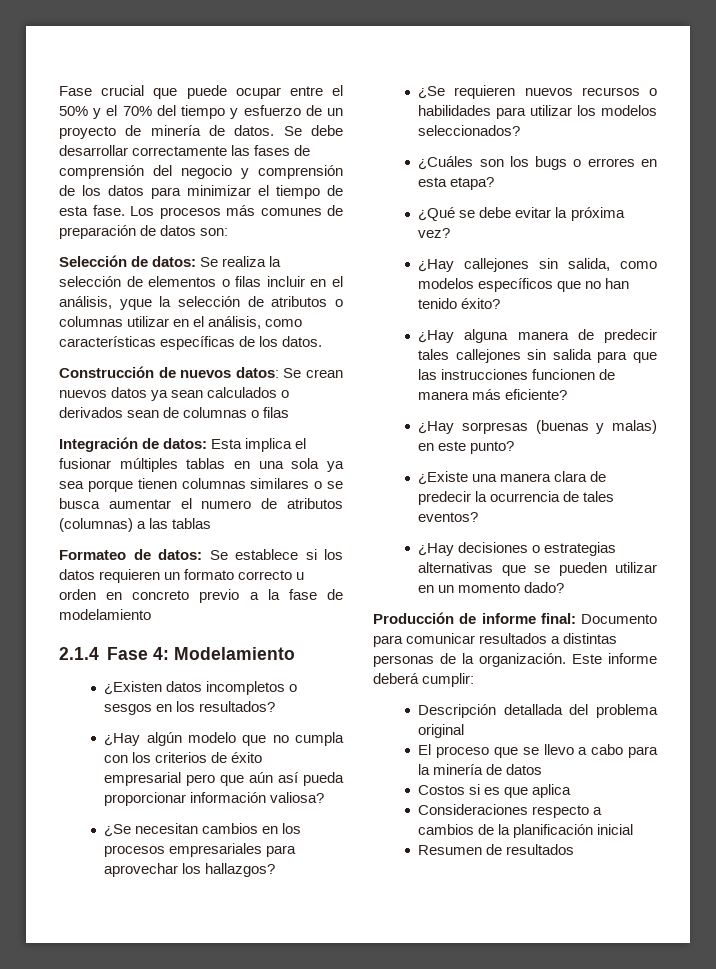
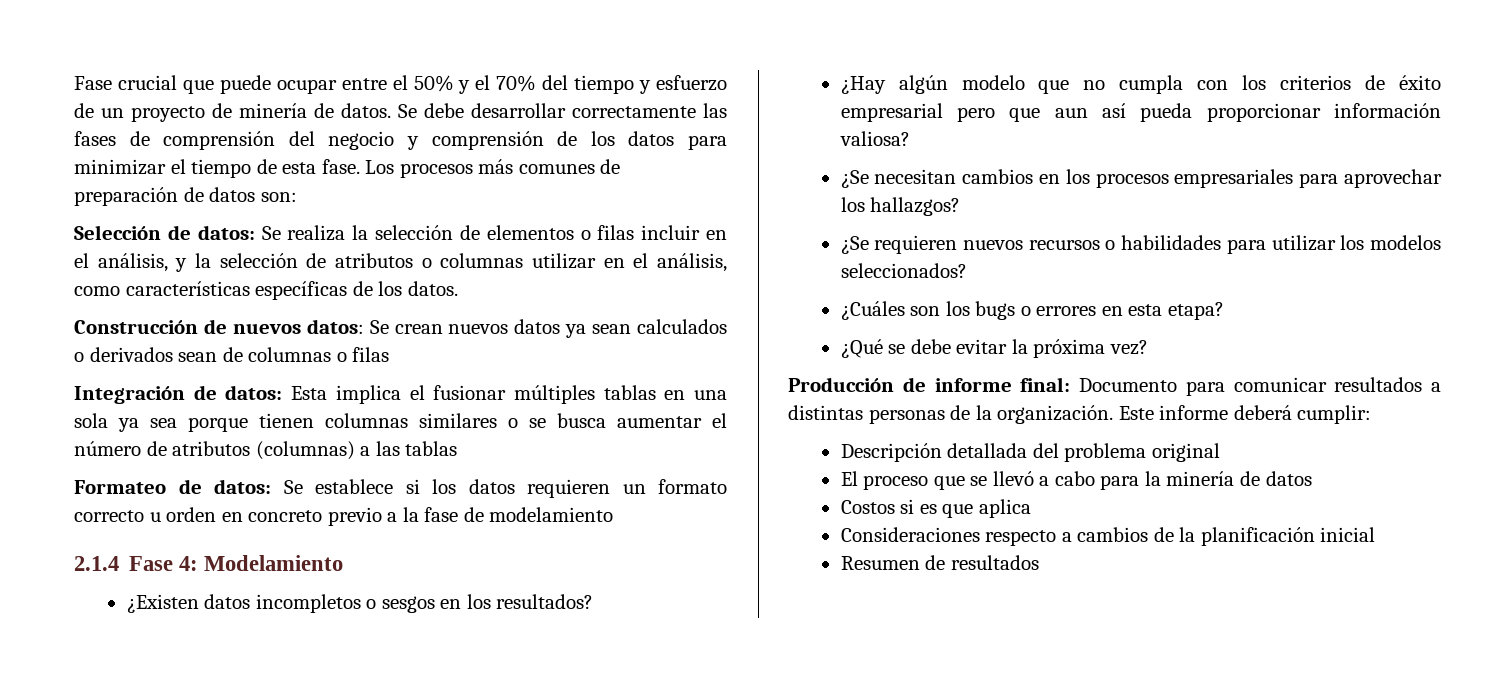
- Selección de datos: Se realiza la selección de elementos o filas incluir en el análisis, yque la selección de atributos o columnas utilizar en el análisis, como características específicas de los datos.
+ Selección de datos: Se realiza la selección de elementos o filas incluir en el análisis, y la selección de atributos o columnas utilizar en el análisis, como características específicas de los datos.
- Integración de datos: Esta implica el fusionar múltiples tablas en una sola ya sea porque tienen columnas similares o se busca aumentar el numero de atributos (columnas) a las tablas
+ Integración de datos: Esta implica el fusionar múltiples tablas en una sola ya sea porque tienen columnas similares o se busca aumentar el número de atributos (columnas) a las tablas
- ¿Hay algún modelo que no cumpla con los criterios de éxito empresarial pero que aún así pueda proporcionar información valiosa?
+ ¿Hay algún modelo que no cumpla con los criterios de éxito empresarial pero que aun así pueda proporcionar información valiosa?
- ¿Hay callejones sin salida, como modelos específicos que no han tenido éxito?
- ¿Hay alguna manera de predecir tales callejones sin salida para que las instrucciones funcionen de manera más eficiente?
- ¿Hay sorpresas (buenas y malas) en este punto?
- ¿Existe una manera clara de predecir la ocurrencia de tales eventos?
- ¿Hay decisiones o estrategias alternativas que se pueden utilizar en un momento dado?
- El proceso que se llevo a cabo para la minería de datos
+ El proceso que se llevó a cabo para la minería de datos

